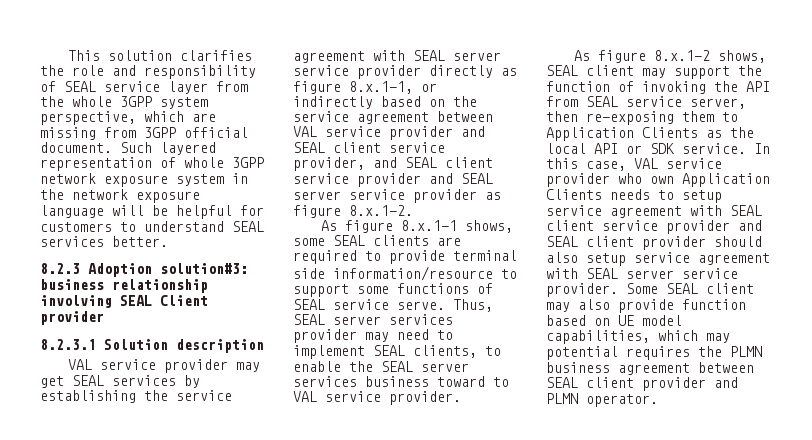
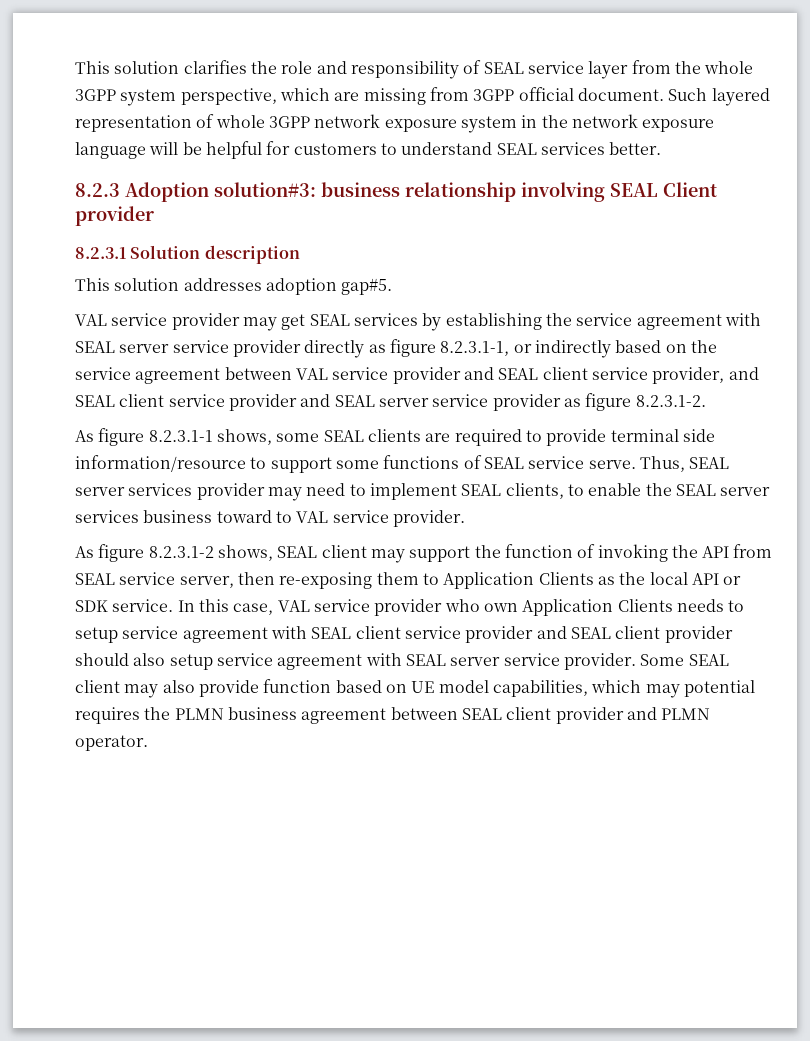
+ This solution addresses adoption gap#5.
- VAL service provider may get SEAL services by establishing the service agreement with SEAL server service provider directly as figure 8.x.1-1, or indirectly based on the service agreement between VAL service provider and SEAL client service provider, and SEAL client service provider and SEAL server service provider as figure 8.x.1-2.
- As figure 8.x.1-1 shows, some SEAL clients are required to provide terminal side information/resource to support some functions of SEAL service serve.
+ VAL service provider may get SEAL services by establishing the service agreement with SEAL server service provider directly as figure 8.2.3.1-1, or indirectly based on the service agreement between VAL service provider and SEAL client service provider, and SEAL client service provider and SEAL server service provider as figure 8.2.3.1-2.
+ As figure 8.2.3.1-1 shows, some SEAL clients are required to provide terminal side information/resource to support some functions of SEAL service serve.
- As figure 8.x.1-2 shows, SEAL client may support the function of invoking the API from SEAL service server, then re-exposing them to Application Clients as the local API or SDK service.
+ As figure 8.2.3.1-2 shows, SEAL client may support the function of invoking the API from SEAL service server, then re-exposing them to Application Clients as the local API or SDK service.

